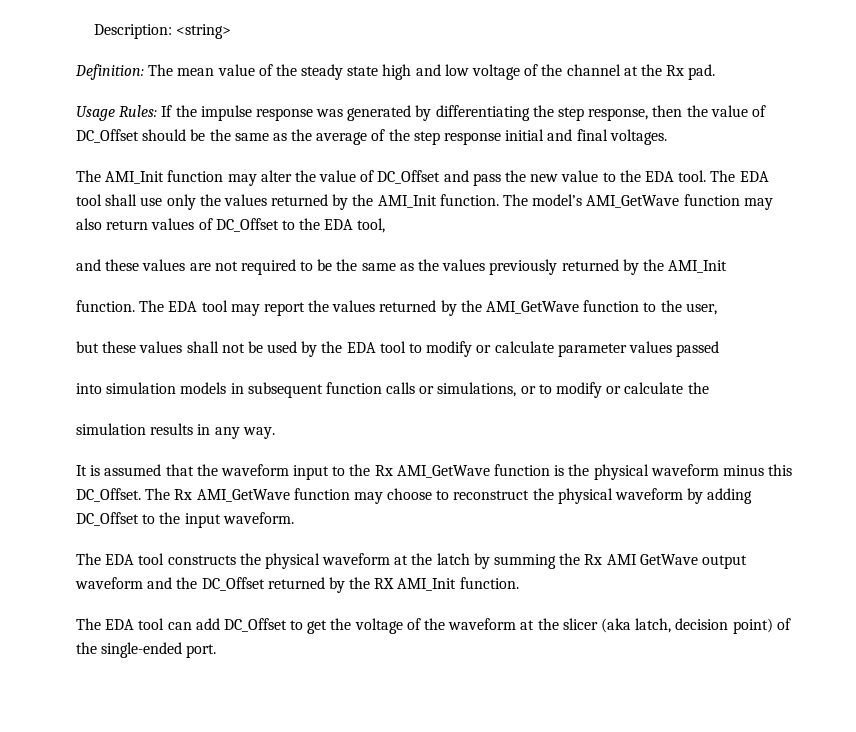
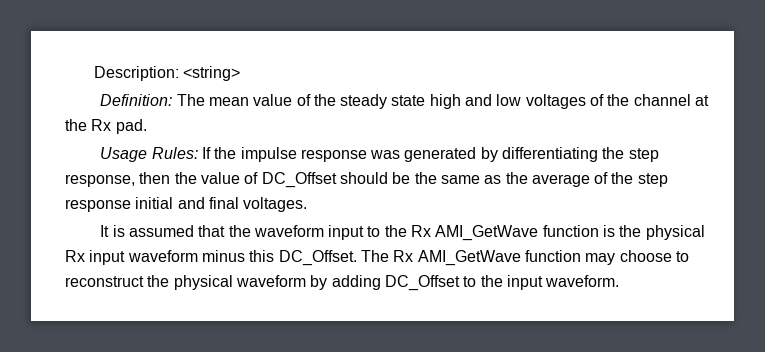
- Definition: The mean value of the steady state high and low voltage of the channel at the Rx pad.
+ Definition: The mean value of the steady state high and low voltages of the channel at the Rx pad.
- The AMI_Init function may alter the value of DC_Offset and pass the new value to the EDA tool. The EDA tool shall use only the values returned by the AMI_Init function. The model’s AMI_GetWave function may also return values of DC_Offset to the EDA tool,
- and these values are not required to be the same as the values previously returned by the AMI_Init
- function. The EDA tool may report the values returned by the AMI_GetWave function to the user,
- but these values shall not be used by the EDA tool to modify or calculate parameter values passed
- into simulation models in subsequent function calls or simulations, or to modify or calculate the
- simulation results in any way.
- It is assumed that the waveform input to the Rx AMI_GetWave function is the physical waveform minus this DC_Offset.
+ It is assumed that the waveform input to the Rx AMI_GetWave function is the physical Rx input waveform minus this DC_Offset.
- The EDA tool constructs the physical waveform at the latch by summing the Rx AMI GetWave output waveform and the DC_Offset returned by the RX AMI_Init function.
- The EDA tool can add DC_Offset to get the voltage of the waveform at the slicer (aka latch, decision point) of the single-ended port.

